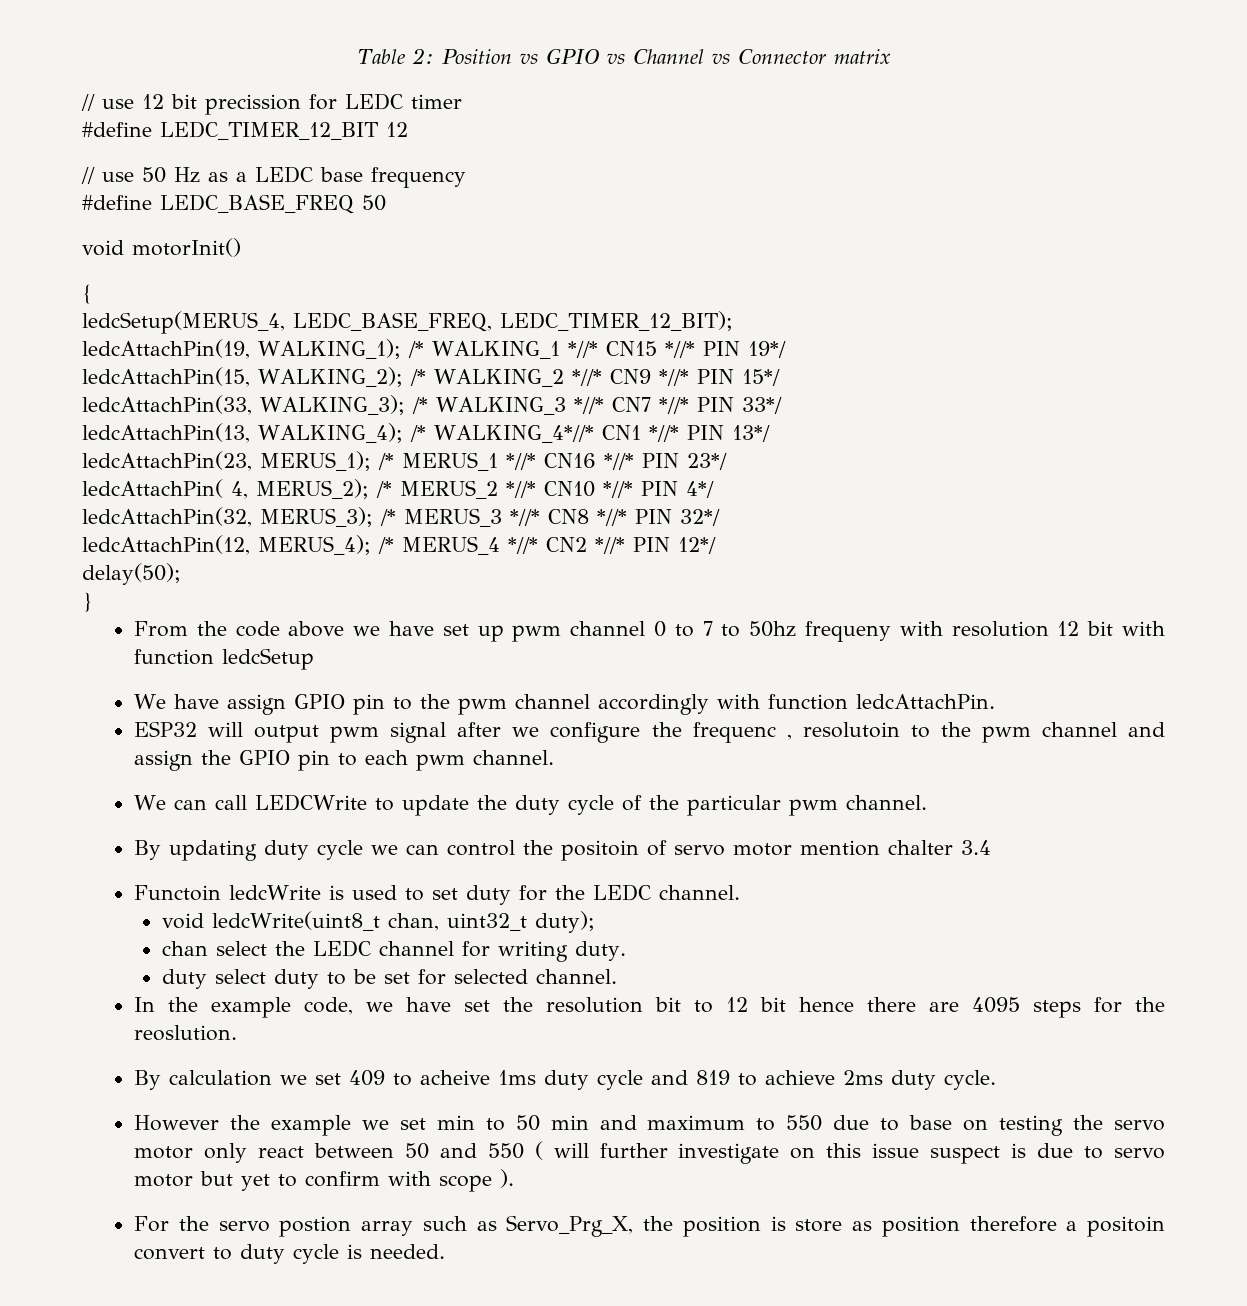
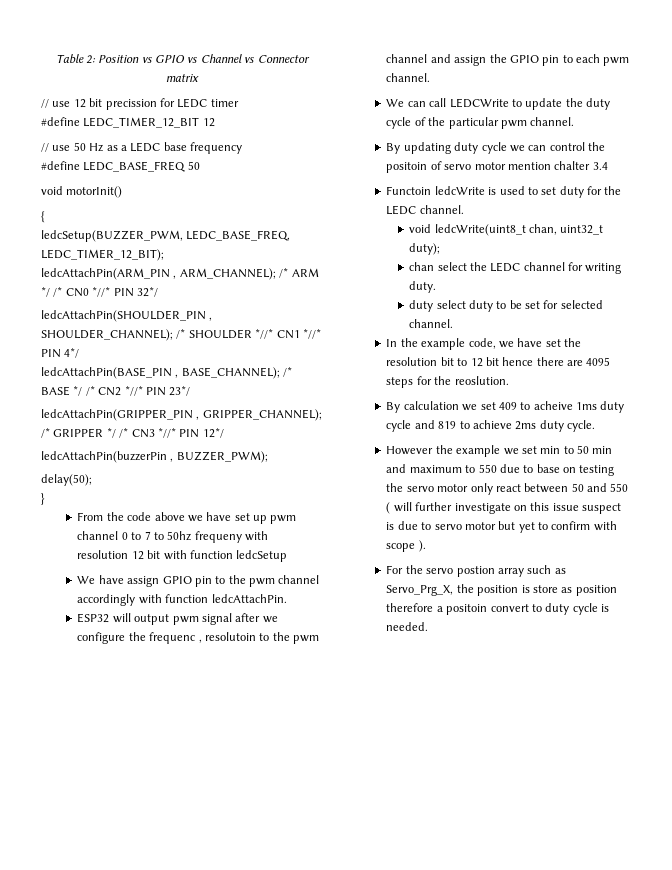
- ledcSetup(MERUS_4, LEDC_BASE_FREQ, LEDC_TIMER_12_BIT);
+ ledcSetup(BUZZER_PWM, LEDC_BASE_FREQ, LEDC_TIMER_12_BIT);
- ledcAttachPin(19, WALKING_1); /* WALKING_1 *//* CN15 *//* PIN 19*/
- ledcAttachPin(15, WALKING_2); /* WALKING_2 *//* CN9 *//* PIN 15*/
- ledcAttachPin(33, WALKING_3); /* WALKING_3 *//* CN7 *//* PIN 33*/
- ledcAttachPin(13, WALKING_4); /* WALKING_4*//* CN1 *//* PIN 13*/
- ledcAttachPin(23, MERUS_1); /* MERUS_1 *//* CN16 *//* PIN 23*/
- ledcAttachPin( 4, MERUS_2); /* MERUS_2 *//* CN10 *//* PIN 4*/
- ledcAttachPin(32, MERUS_3); /* MERUS_3 *//* CN8 *//* PIN 32*/
- ledcAttachPin(12, MERUS_4); /* MERUS_4 *//* CN2 *//* PIN 12*/
+ ledcAttachPin(ARM_PIN , ARM_CHANNEL); /* ARM */ /* CN0 *//* PIN 32*/
+ ledcAttachPin(SHOULDER_PIN , SHOULDER_CHANNEL); /* SHOULDER *//* CN1 *//* PIN 4*/
+ ledcAttachPin(BASE_PIN , BASE_CHANNEL); /* BASE */ /* CN2 *//* PIN 23*/
+ ledcAttachPin(GRIPPER_PIN , GRIPPER_CHANNEL); /* GRIPPER */ /* CN3 *//* PIN 12*/
+ ledcAttachPin(buzzerPin , BUZZER_PWM);

